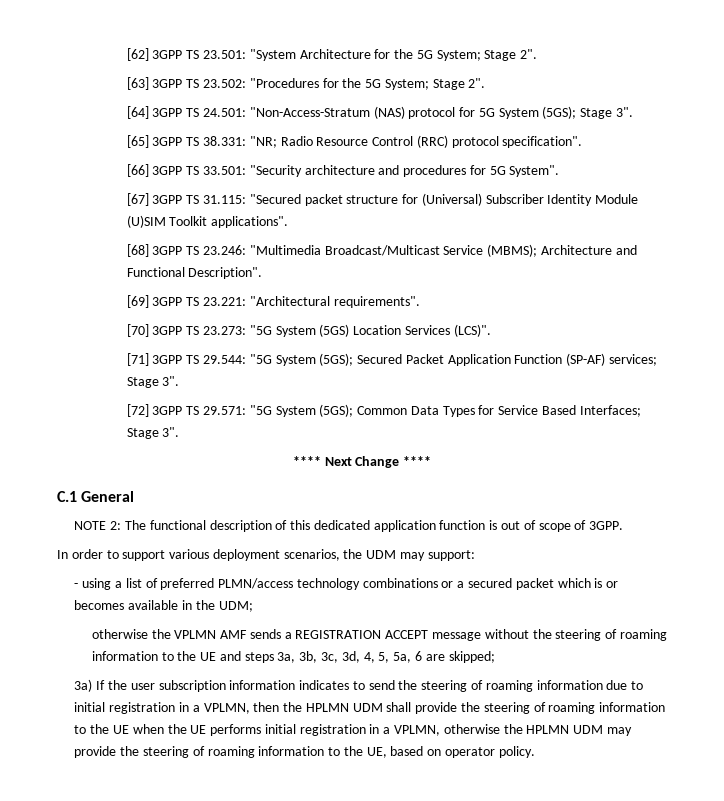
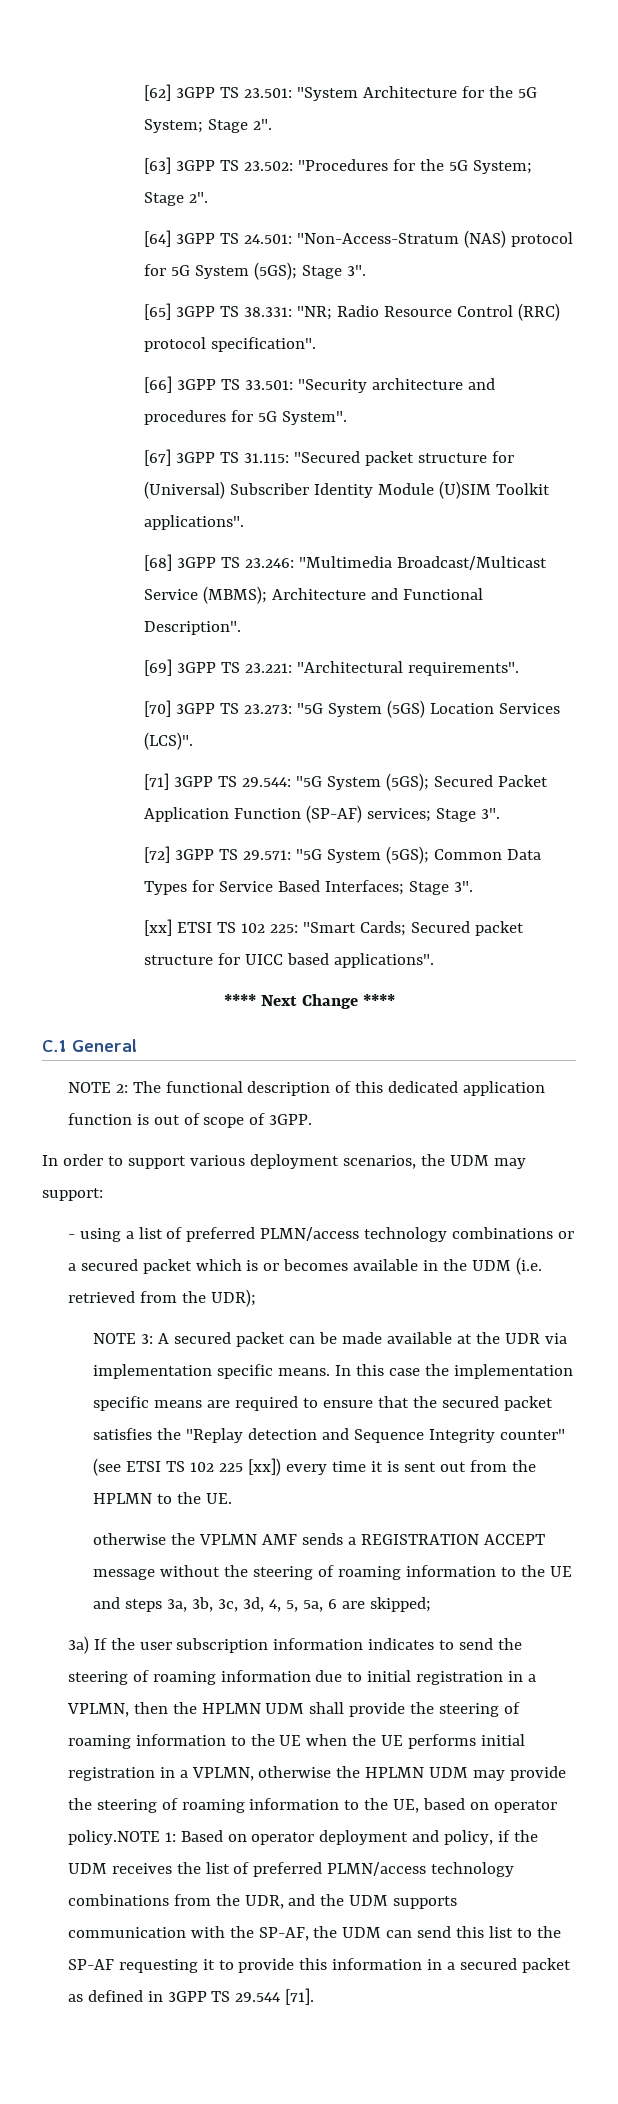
+ [xx] ETSI TS 102 225: "Smart Cards; Secured packet structure for UICC based applications".
- - using a list of preferred PLMN/access technology combinations or a secured packet which is or becomes available in the UDM;
+ - using a list of preferred PLMN/access technology combinations or a secured packet which is or becomes available in the UDM (i.e. retrieved from the UDR);
+ NOTE 3: A secured packet can be made available at the UDR via implementation specific means. In this case the implementation specific means are required to ensure that the secured packet satisfies the "Replay detection and Sequence Integrity counter" (see ETSI TS 102 225 [xx]) every time it is sent out from the HPLMN to the UE.
- 3a) If the user subscription information indicates to send the steering of roaming information due to initial registration in a VPLMN, then the HPLMN UDM shall provide the steering of roaming information to the UE when the UE performs initial registration in a VPLMN, otherwise the HPLMN UDM may provide the steering of roaming information to the UE, based on operator policy.
+ 3a) If the user subscription information indicates to send the steering of roaming information due to initial registration in a VPLMN, then the HPLMN UDM shall provide the steering of roaming information to the UE when the UE performs initial registration in a VPLMN, otherwise the HPLMN UDM may provide the steering of roaming information to the UE, based on operator policy.NOTE 1: Based on operator deployment and policy, if the UDM receives the list of preferred PLMN/access technology combinations from the UDR, and the UDM supports communication with the SP-AF, the UDM can send this list to the SP-AF requesting it to provide this information in a secured packet as defined in 3GPP TS 29.544 [71].

